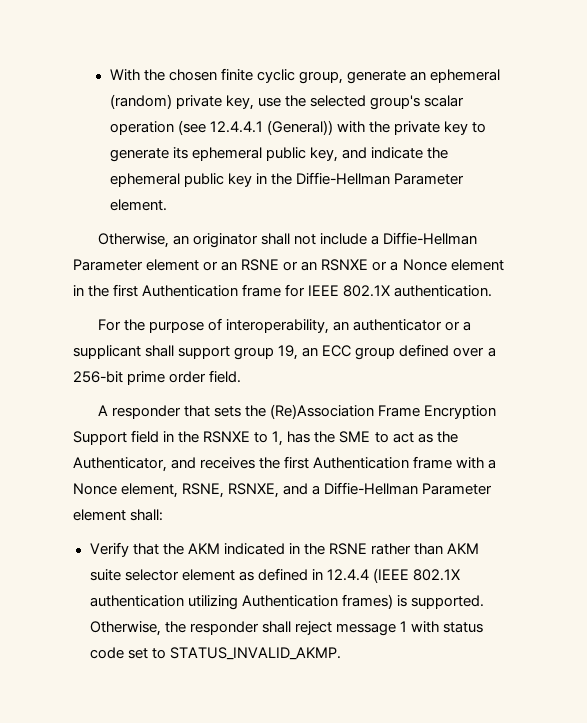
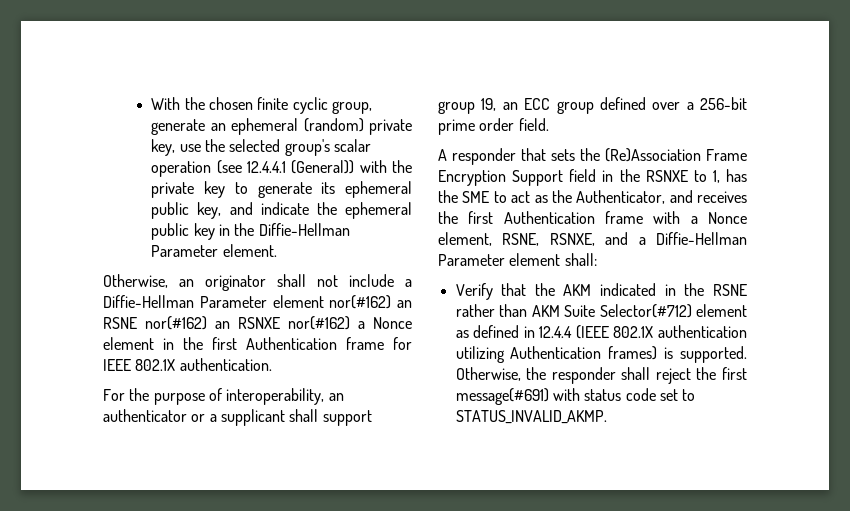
- Otherwise, an originator shall not include a Diffie-Hellman Parameter element or an RSNE or an RSNXE or a Nonce element in the first Authentication frame for IEEE 802.1X authentication.
+ Otherwise, an originator shall not include a Diffie-Hellman Parameter element nor(#162) an RSNE nor(#162) an RSNXE nor(#162) a Nonce element in the first Authentication frame for IEEE 802.1X authentication.
- Verify that the AKM indicated in the RSNE rather than AKM suite selector element as defined in 12.4.4 (IEEE 802.1X authentication utilizing Authentication frames) is supported.
+ Verify that the AKM indicated in the RSNE rather than AKM Suite Selector(#712) element as defined in 12.4.4 (IEEE 802.1X authentication utilizing Authentication frames) is supported.
- Otherwise, the responder shall reject message 1 with status code set to STATUS_INVALID_AKMP.
+ Otherwise, the responder shall reject the first message(#691) with status code set to STATUS_INVALID_AKMP.

